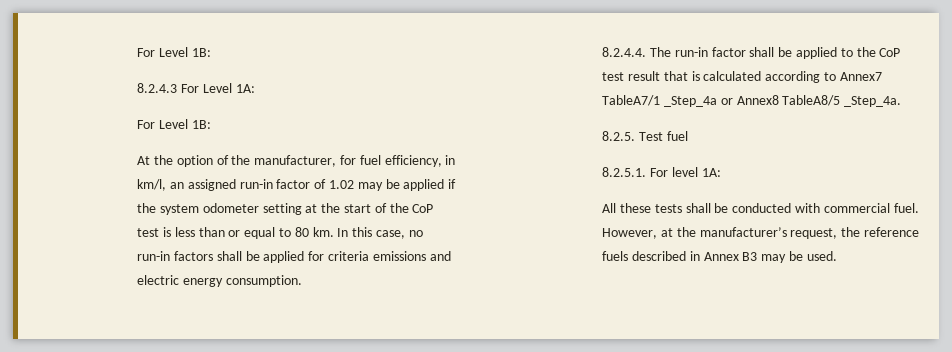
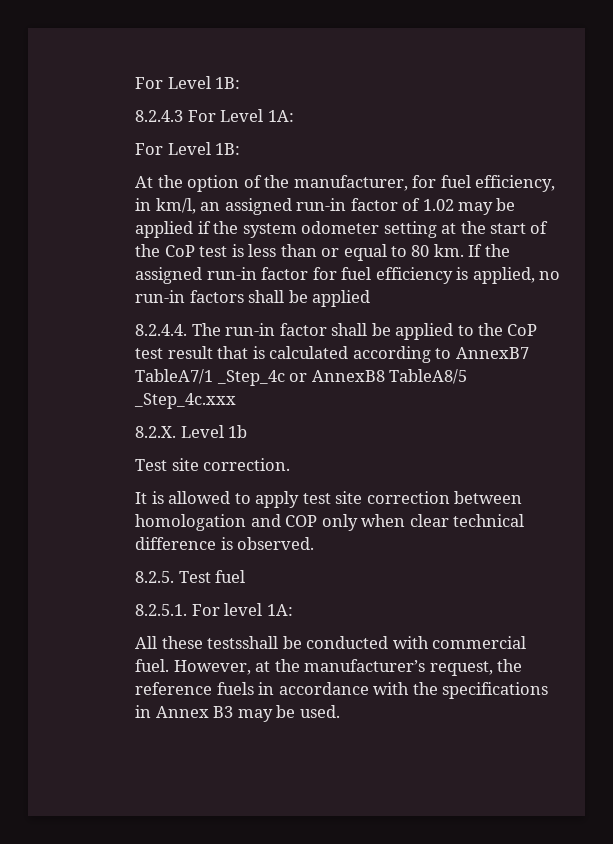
- In this case, no run-in factors shall be applied for criteria emissions and electric energy consumption.
+ If the assigned run-in factor for fuel efficiency is applied, no run-in factors shall be applied
- 8.2.4.4. The run-in factor shall be applied to the CoP test result that is calculated according to Annex7 TableA7/1 _Step_4a or Annex8 TableA8/5 _Step_4a.
+ 8.2.4.4. The run-in factor shall be applied to the CoP test result that is calculated according to AnnexB7 TableA7/1 _Step_4c or AnnexB8 TableA8/5 _Step_4c.xxx
+ 8.2.X. Level 1b
+ Test site correction.
+ It is allowed to apply test site correction between homologation and COP only when clear technical difference is observed.
- All these tests shall be conducted with commercial fuel.
+ All these testsshall be conducted with commercial fuel.
- However, at the manufacturer’s request, the reference fuels described in Annex B3 may be used.
+ However, at the manufacturer’s request, the reference fuels in accordance with the specifications in Annex B3 may be used.

